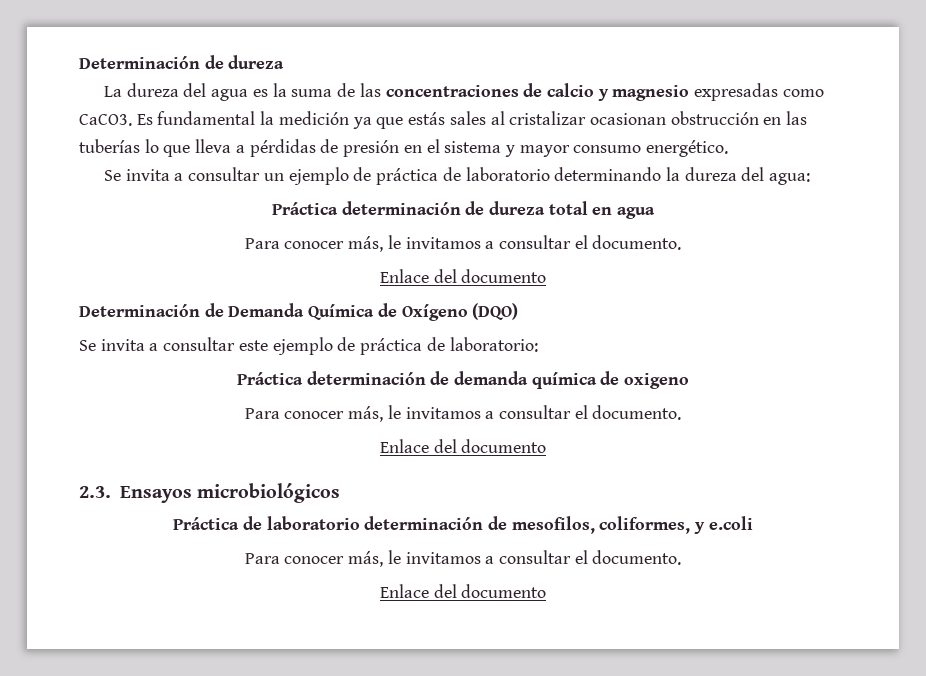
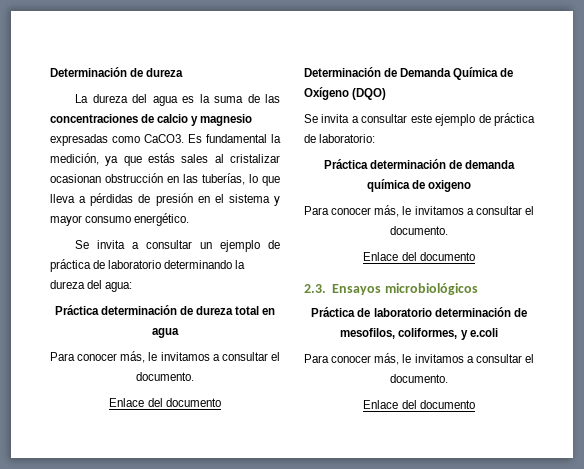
- Es fundamental la medición ya que estás sales al cristalizar ocasionan obstrucción en las tuberías lo que lleva a pérdidas de presión en el sistema y mayor consumo energético.
+ Es fundamental la medición, ya que estás sales al cristalizar ocasionan obstrucción en las tuberías, lo que lleva a pérdidas de presión en el sistema y mayor consumo energético.

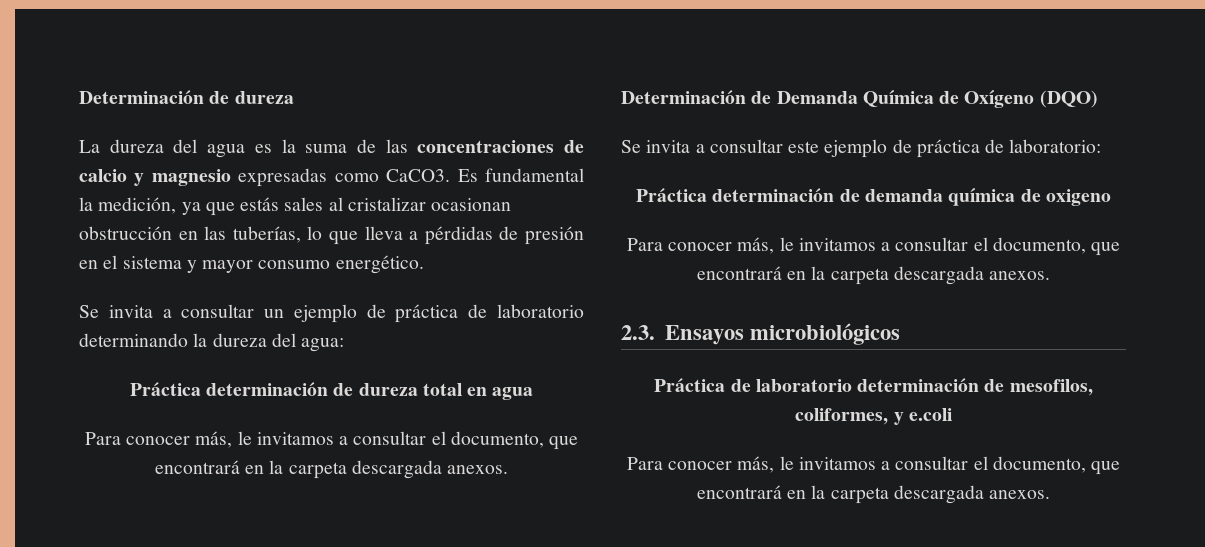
  Práctica determinación de dureza total en agua
- Para conocer más, le invitamos a consultar el documento.
- Enlace del documento
+ Para conocer más, le invitamos a consultar el documento, que encontrará en la carpeta descargada anexos.
  Práctica determinación de demanda química de oxigeno
- Para conocer más, le invitamos a consultar el documento.
- Enlace del documento
+ Para conocer más, le invitamos a consultar el documento, que encontrará en la carpeta descargada anexos.
  Práctica de laboratorio determinación de mesofilos, coliformes, y e.coli
- Para conocer más, le invitamos a consultar el documento.
- Enlace del documento
+ Para conocer más, le invitamos a consultar el documento, que encontrará en la carpeta descargada anexos.

